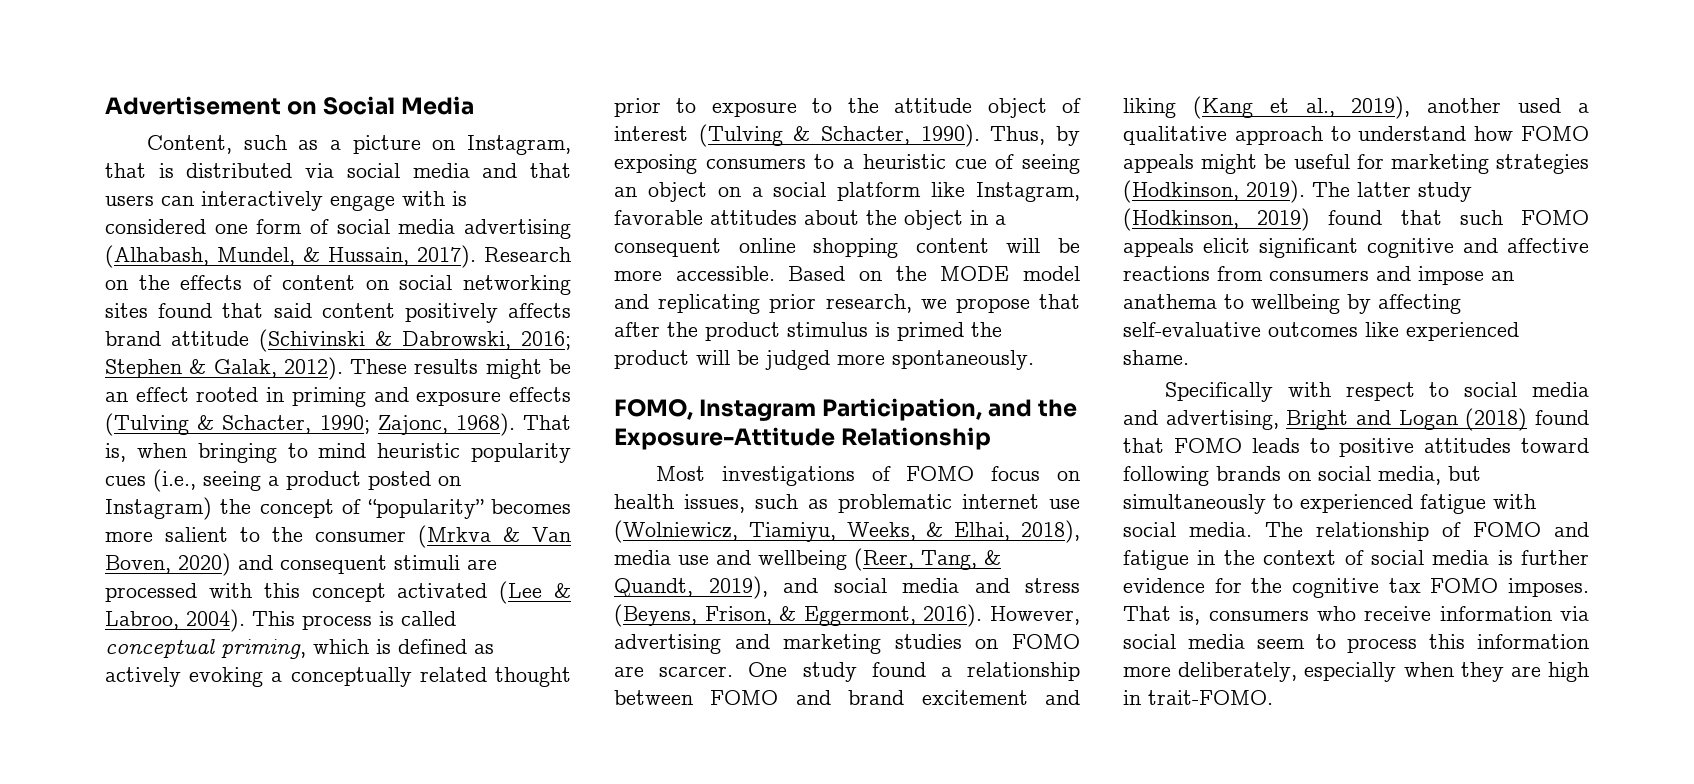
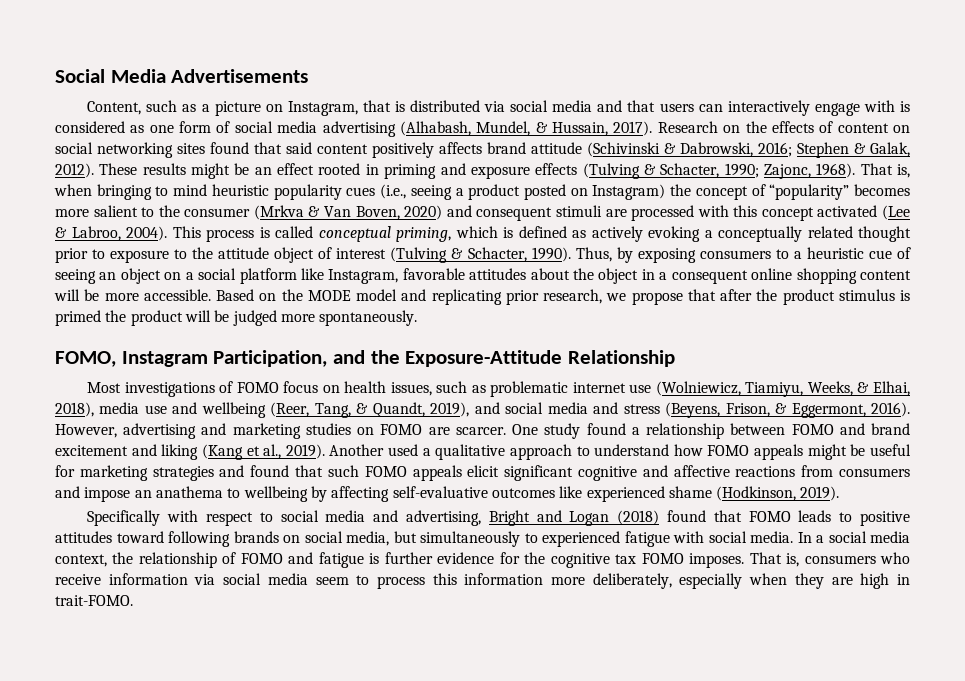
- Advertisement on Social Media
+ Social Media Advertisements
- Content, such as a picture on Instagram, that is distributed via social media and that users can interactively engage with is considered one form of social media advertising (Alhabash, Mundel, & Hussain, 2017).
+ Content, such as a picture on Instagram, that is distributed via social media and that users can interactively engage with is considered as one form of social media advertising (Alhabash, Mundel, & Hussain, 2017).
- One study found a relationship between FOMO and brand excitement and liking (Kang et al., 2019), another used a qualitative approach to understand how FOMO appeals might be useful for marketing strategies (Hodkinson, 2019). The latter study (Hodkinson, 2019) found that such FOMO appeals elicit significant cognitive and affective reactions from consumers and impose an anathema to wellbeing by affecting self-evaluative outcomes like experienced shame.
+ One study found a relationship between FOMO and brand excitement and liking (Kang et al., 2019). Another used a qualitative approach to understand how FOMO appeals might be useful for marketing strategies and found that such FOMO appeals elicit significant cognitive and affective reactions from consumers and impose an anathema to wellbeing by affecting self-evaluative outcomes like experienced shame (Hodkinson, 2019).
- The relationship of FOMO and fatigue in the context of social media is further evidence for the cognitive tax FOMO imposes.
+ In a social media context, the relationship of FOMO and fatigue is further evidence for the cognitive tax FOMO imposes.

